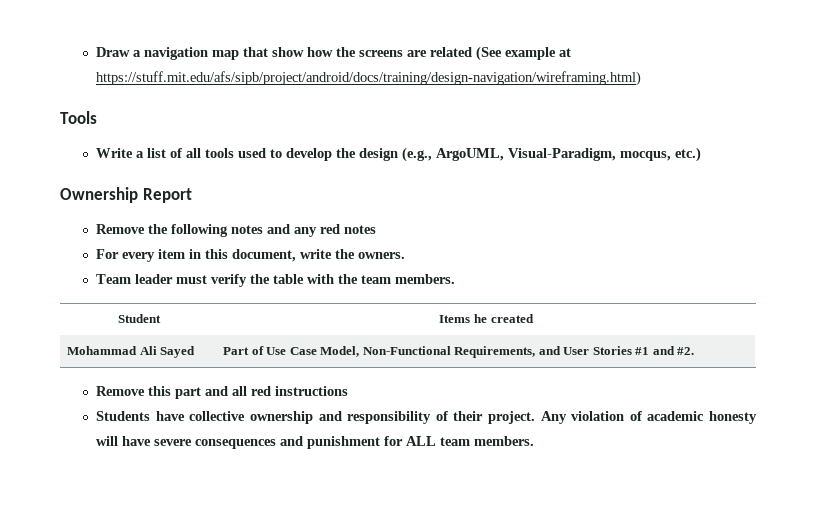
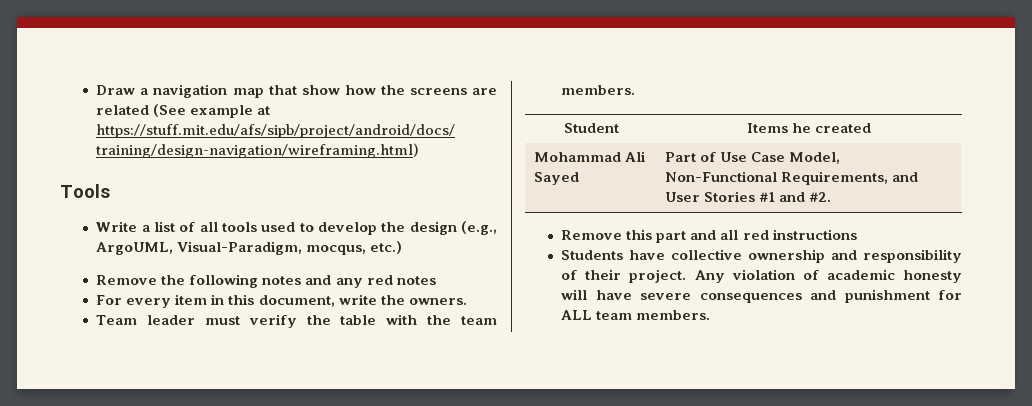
- Ownership Report

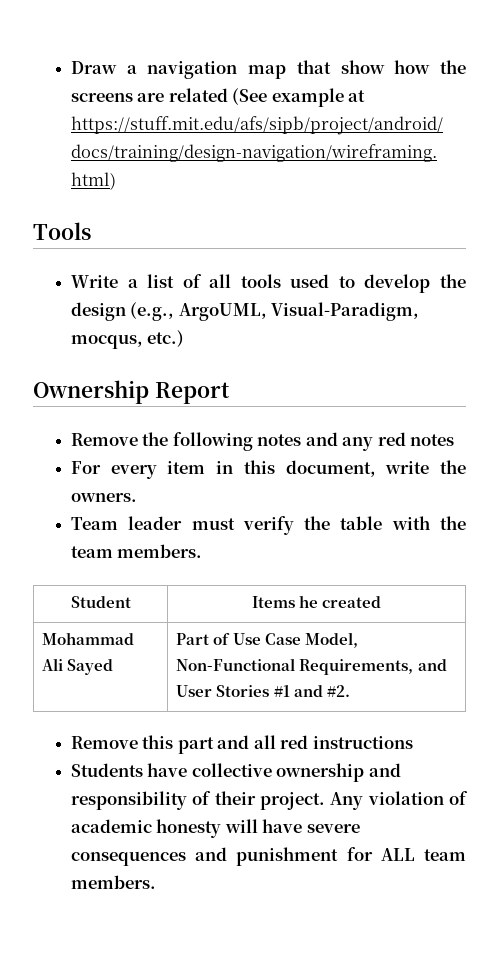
+ Ownership Report

